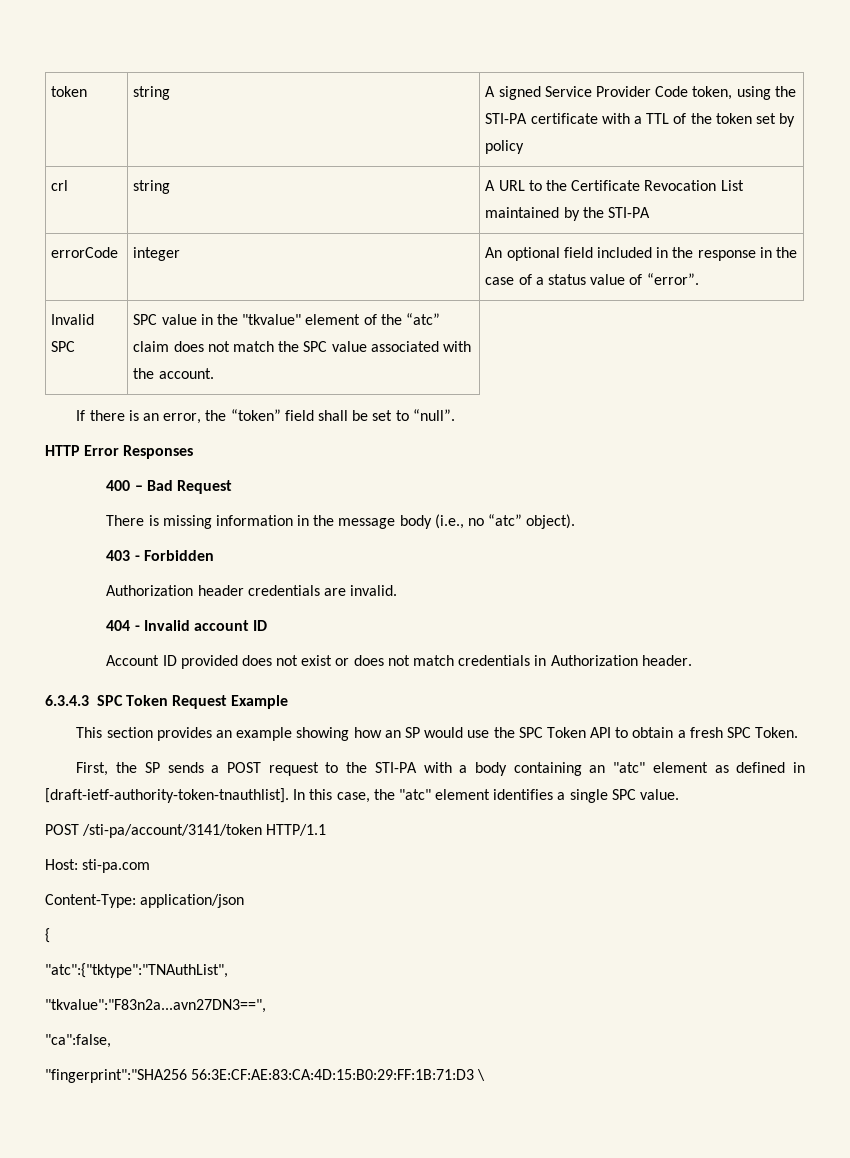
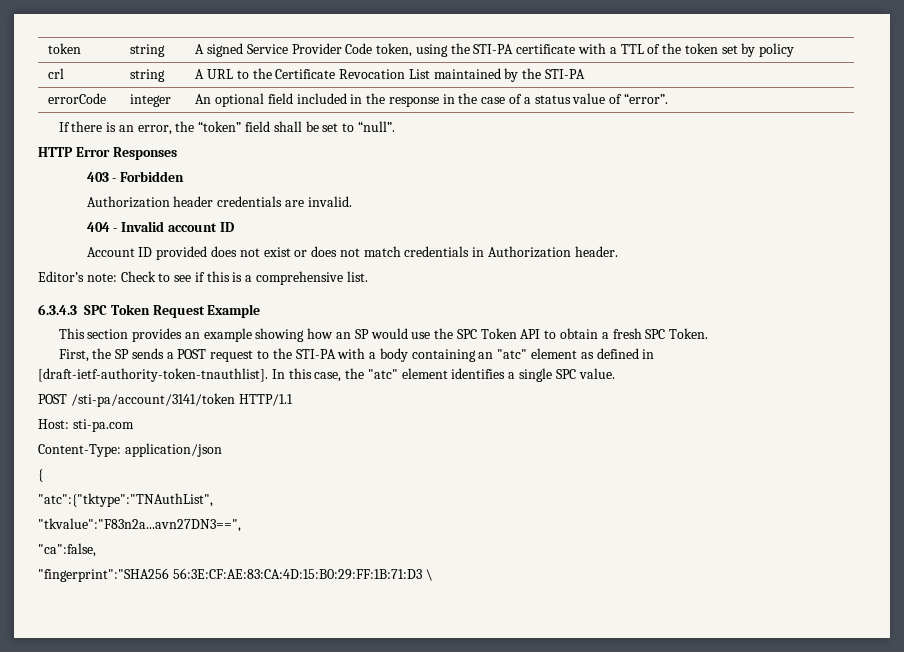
- Invalid SPC | SPC value in the "tkvalue" element of the “atc” claim does not match the SPC value associated with the account.
- 400 – Bad Request
- There is missing information in the message body (i.e., no “atc” object).
+ Editor’s note: Check to see if this is a comprehensive list.

